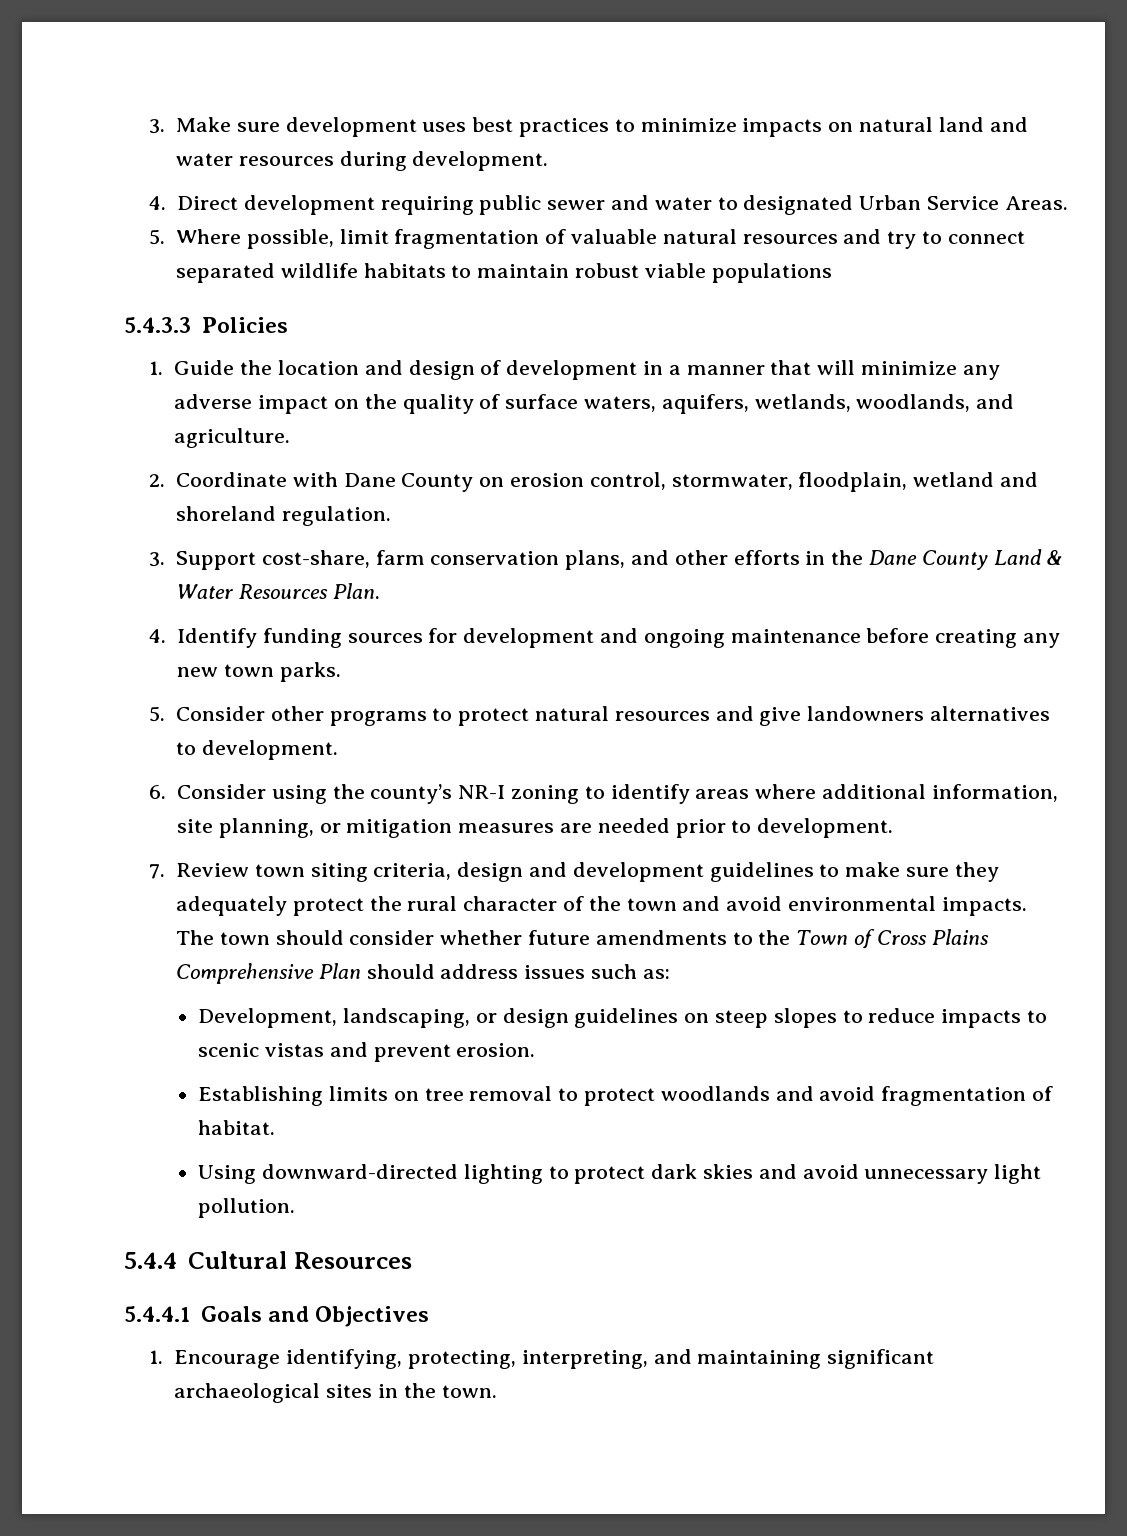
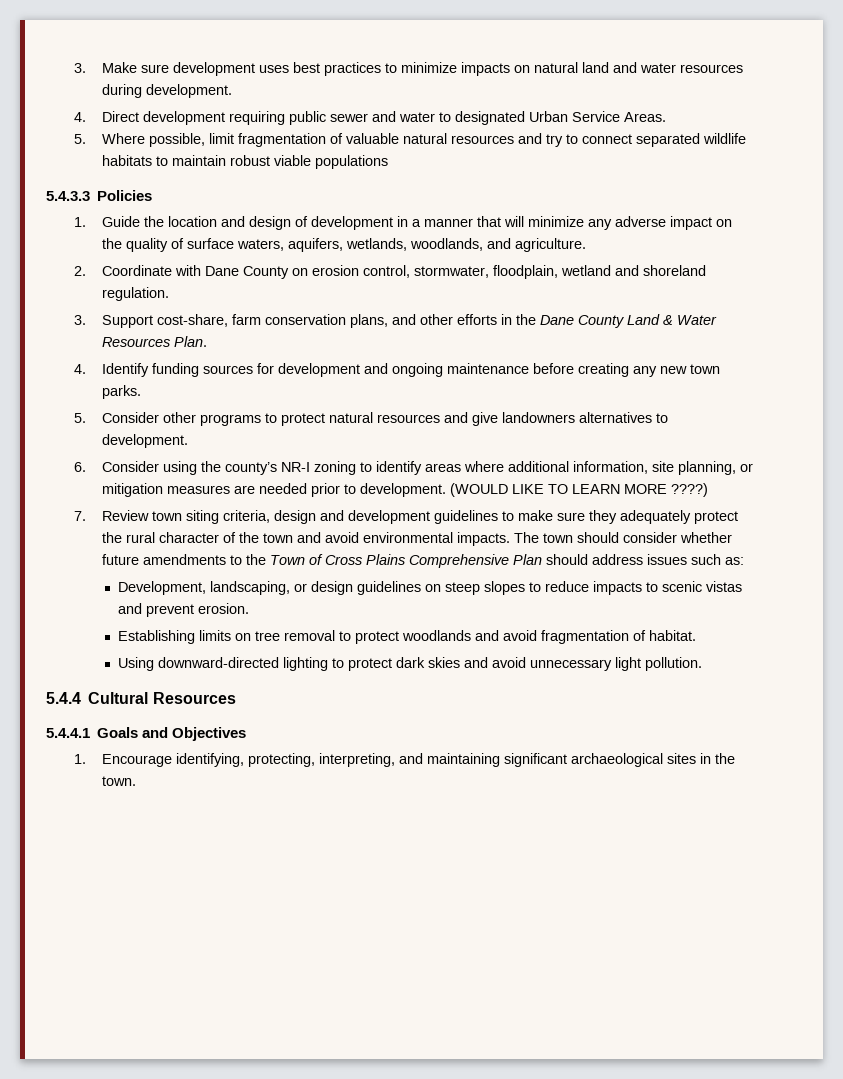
+ (WOULD LIKE TO LEARN MORE ????)

